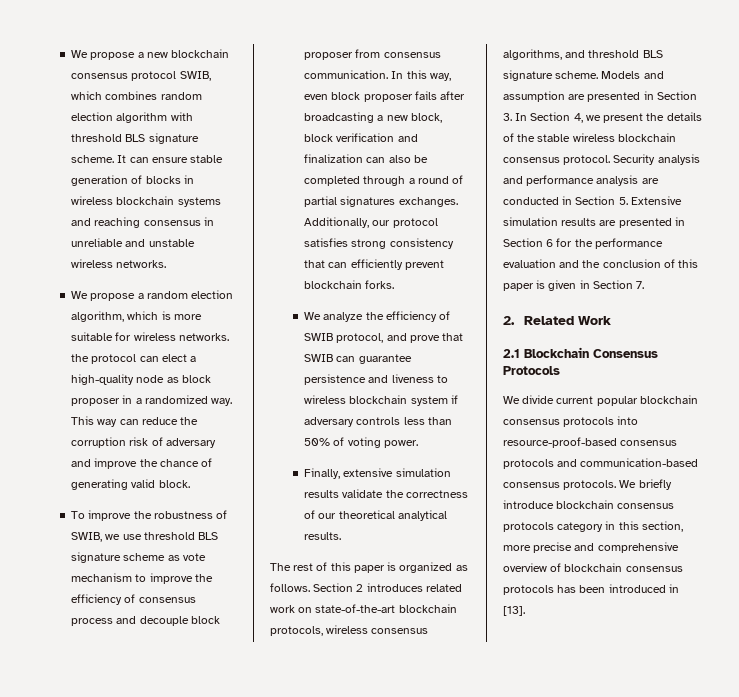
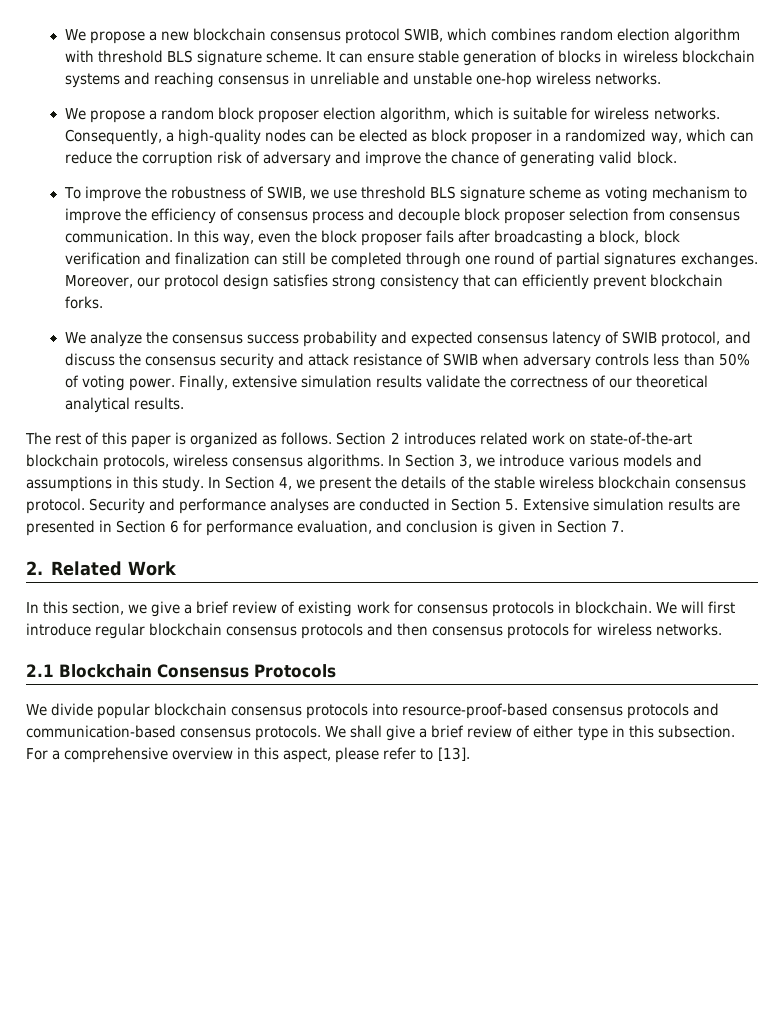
- It can ensure stable generation of blocks in wireless blockchain systems and reaching consensus in unreliable and unstable wireless networks.
+ It can ensure stable generation of blocks in wireless blockchain systems and reaching consensus in unreliable and unstable one-hop wireless networks.
- We propose a random election algorithm, which is more suitable for wireless networks. the protocol can elect a high-quality node as block proposer in a randomized way. This way can reduce the corruption risk of adversary and improve the chance of generating valid block.
+ We propose a random block proposer election algorithm, which is suitable for wireless networks. Consequently, a high-quality nodes can be elected as block proposer in a randomized way, which can reduce the corruption risk of adversary and improve the chance of generating valid block.
- To improve the robustness of SWIB, we use threshold BLS signature scheme as vote mechanism to improve the efficiency of consensus process and decouple block proposer from consensus communication.
+ To improve the robustness of SWIB, we use threshold BLS signature scheme as voting mechanism to improve the efficiency of consensus process and decouple block proposer selection from consensus communication.
- In this way, even block proposer fails after broadcasting a new block, block verification and finalization can also be completed through a round of partial signatures exchanges.
+ In this way, even the block proposer fails after broadcasting a block, block verification and finalization can still be completed through one round of partial signatures exchanges.
- Additionally, our protocol satisfies strong consistency that can efficiently prevent blockchain forks.
+ Moreover, our protocol design satisfies strong consistency that can efficiently prevent blockchain forks.
- We analyze the efficiency of SWIB protocol, and prove that SWIB can guarantee persistence and liveness to wireless blockchain system if adversary controls less than 50% of voting power.
- Finally, extensive simulation results validate the correctness of our theoretical analytical results.
+ We analyze the consensus success probability and expected consensus latency of SWIB protocol, and discuss the consensus security and attack resistance of SWIB when adversary controls less than 50% of voting power. Finally, extensive simulation results validate the correctness of our theoretical analytical results.
- Section 2 introduces related work on state-of-the-art blockchain protocols, wireless consensus algorithms, and threshold BLS signature scheme. Models and assumption are presented in Section 3. In Section 4, we present the details of the stable wireless blockchain consensus protocol.
+ Section 2 introduces related work on state-of-the-art blockchain protocols, wireless consensus algorithms. In Section 3, we introduce various models and assumptions in this study. In Section 4, we present the details of the stable wireless blockchain consensus protocol.
- Security analysis and performance analysis are conducted in Section 5. Extensive simulation results are presented in Section 6 for the performance evaluation and the conclusion of this paper is given in Section 7.
+ Security and performance analyses are conducted in Section 5. Extensive simulation results are presented in Section 6 for performance evaluation, and conclusion is given in Section 7.
+ In this section, we give a brief review of existing work for consensus protocols in blockchain. We will first introduce regular blockchain consensus protocols and then consensus protocols for wireless networks.
- We divide current popular blockchain consensus protocols into resource-proof-based consensus protocols and communication-based consensus protocols.
+ We divide popular blockchain consensus protocols into resource-proof-based consensus protocols and communication-based consensus protocols.
- We briefly introduce blockchain consensus protocols category in this section, more precise and comprehensive overview of blockchain consensus protocols has been introduced in [13].
+ We shall give a brief review of either type in this subsection. For a comprehensive overview in this aspect, please refer to [13].

